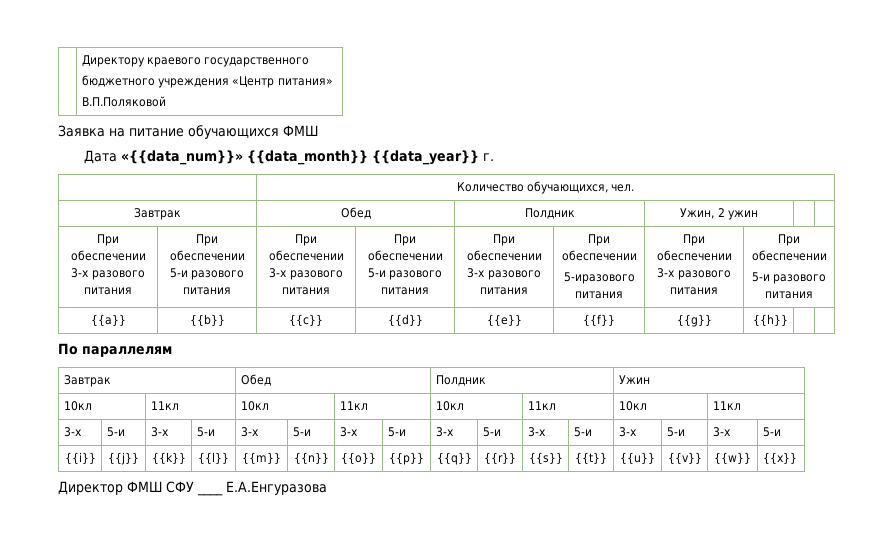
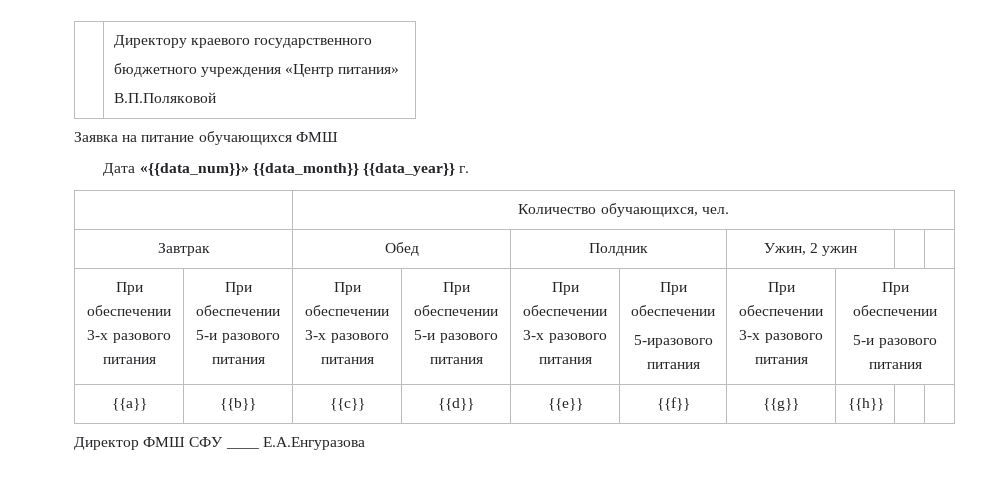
- По параллелям
- Завтрак | Обед | Полдник | Ужин
- 10кл | 11кл | 10кл | 11кл | 10кл | 11кл | 10кл | 11кл
- 3-х | 5-и | 3-х | 5-и | 3-х | 5-и | 3-х | 5-и | 3-х | 5-и | 3-х | 5-и | 3-х | 5-и | 3-х | 5-и
- {{i}} | {{j}} | {{k}} | {{l}} | {{m}} | {{n}} | {{o}} | {{p}} | {{q}} | {{r}} | {{s}} | {{t}} | {{u}} | {{v}} | {{w}} | {{x}}

